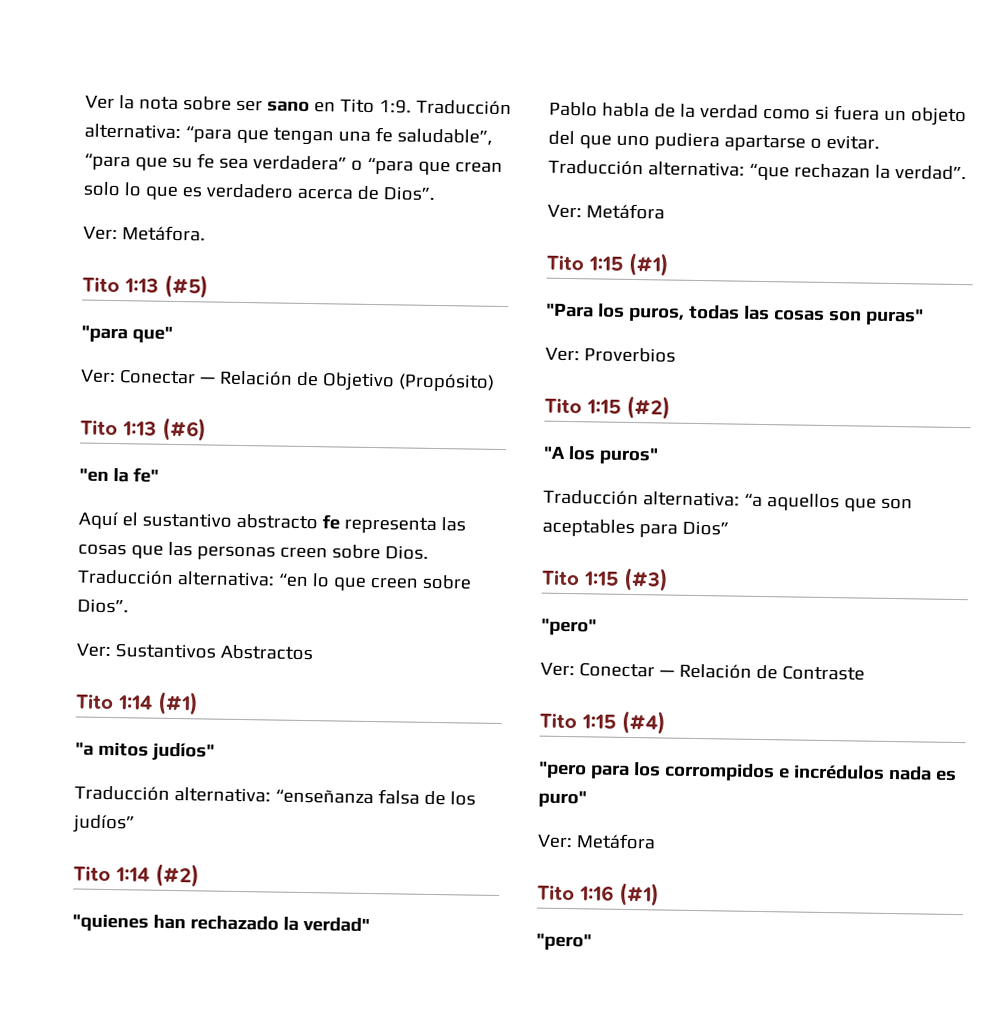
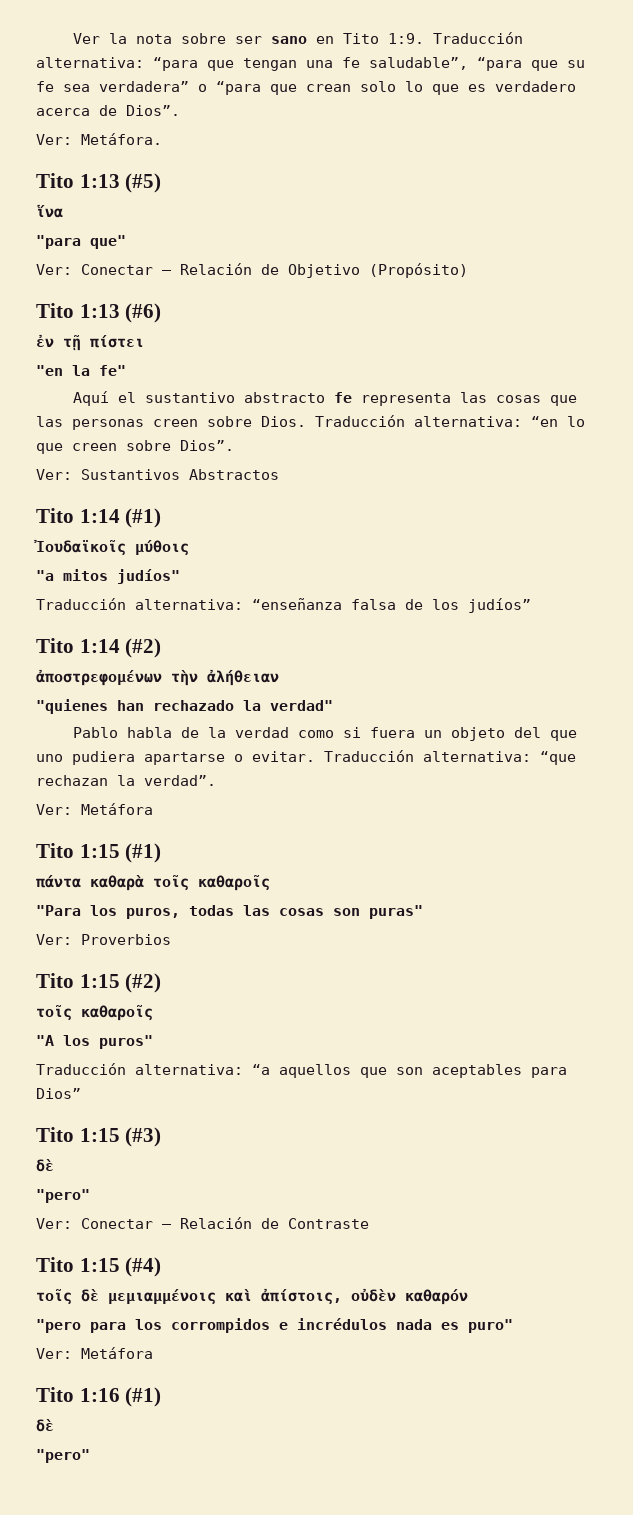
+ ἵνα
+ ἐν τῇ πίστει
+ Ἰουδαϊκοῖς μύθοις
+ ἀποστρεφομένων τὴν ἀλήθειαν
+ πάντα καθαρὰ τοῖς καθαροῖς
  Tito 1:15 (#2)
+ τοῖς καθαροῖς
  Tito 1:15 (#3)
+ δὲ
+ τοῖς δὲ μεμιαμμένοις καὶ ἀπίστοις, οὐδὲν καθαρόν
  Tito 1:16 (#1)
+ δὲ

